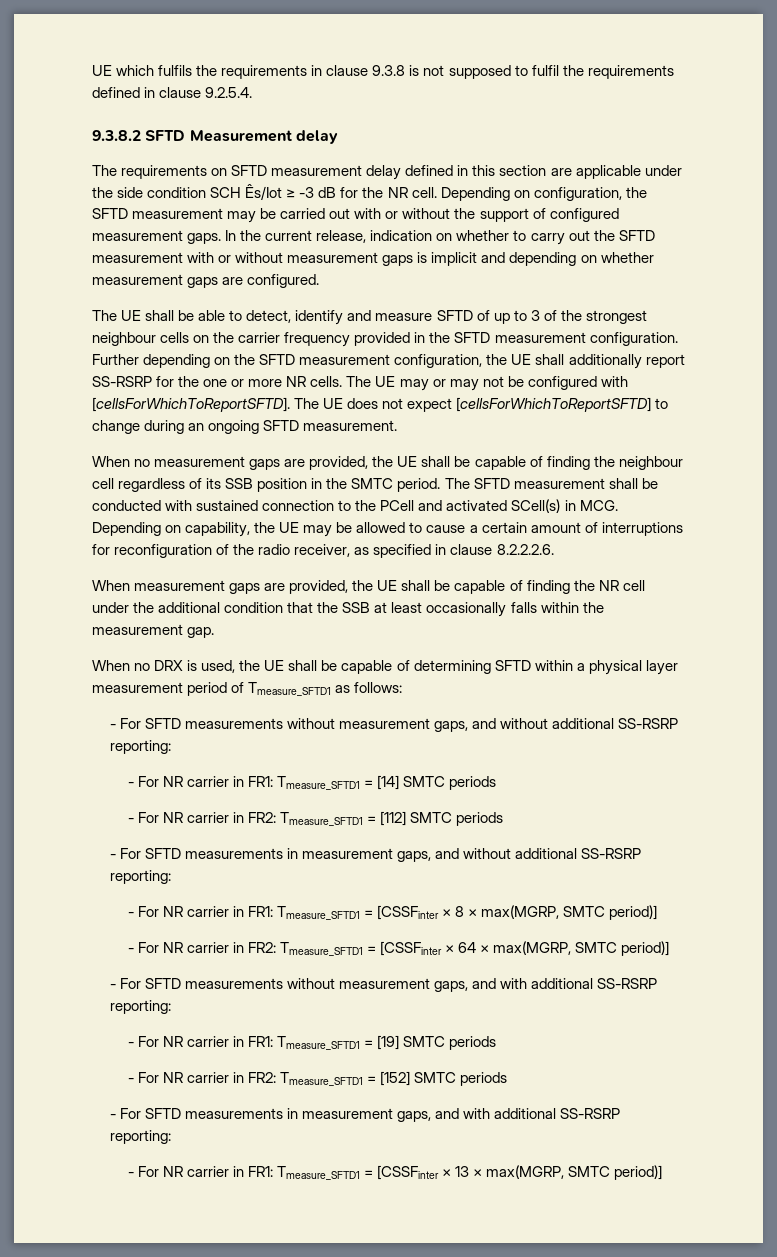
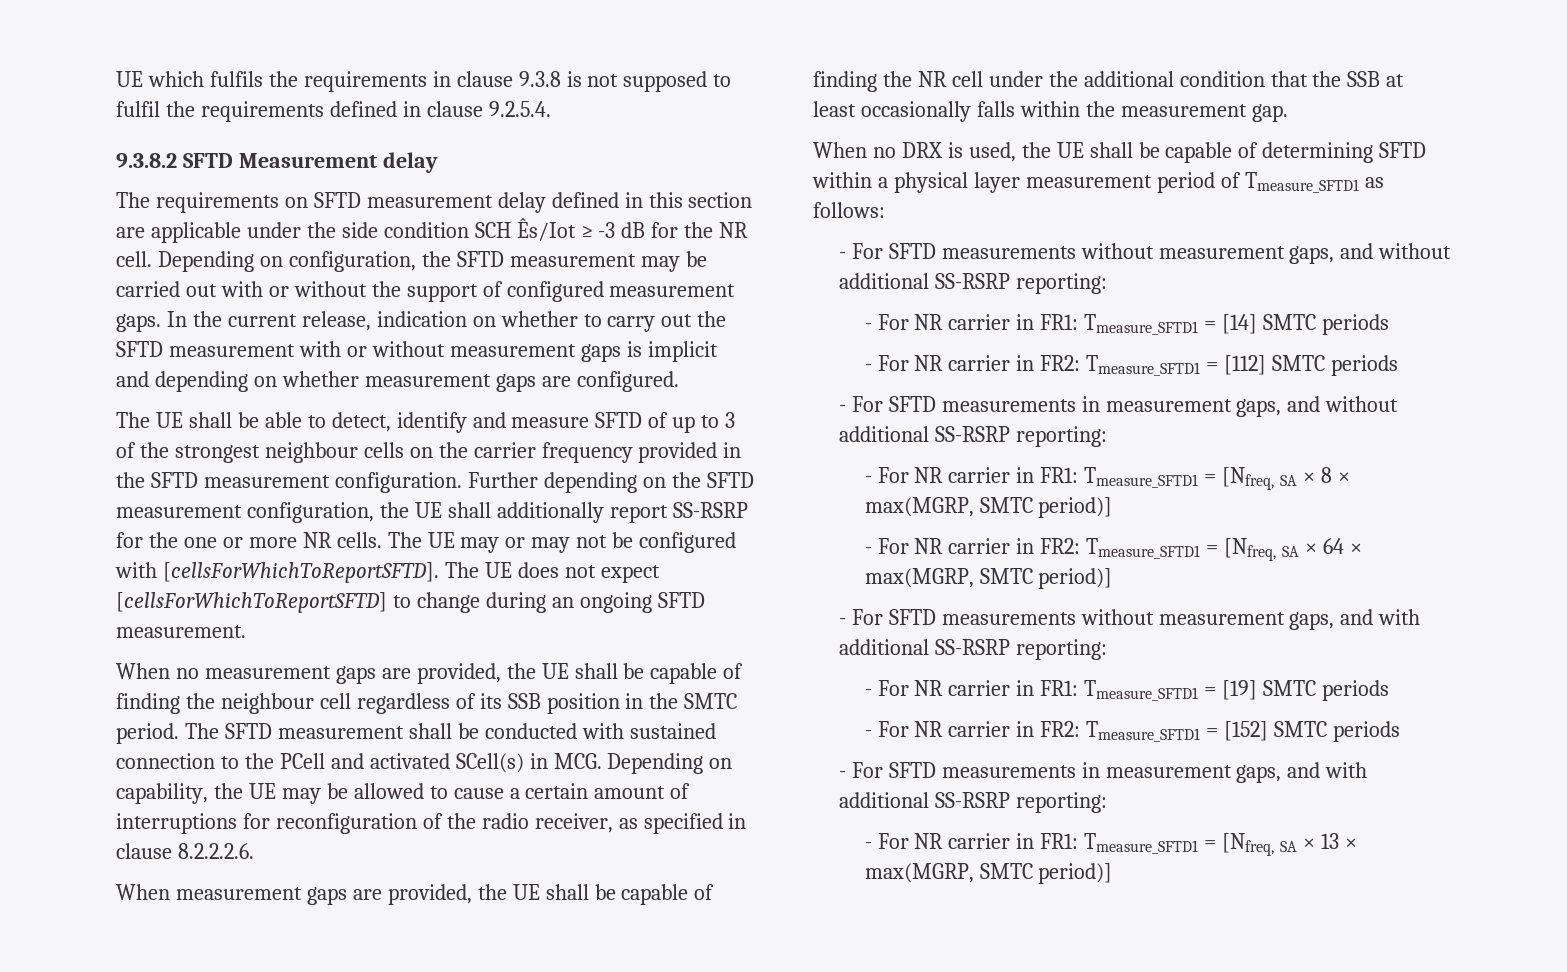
- - For NR carrier in FR1: Tmeasure_SFTD1 = [CSSFinter × 8 × max(MGRP, SMTC period)]
+ - For NR carrier in FR1: Tmeasure_SFTD1 = [Nfreq, SA × 8 × max(MGRP, SMTC period)]
- - For NR carrier in FR2: Tmeasure_SFTD1 = [CSSFinter × 64 × max(MGRP, SMTC period)]
+ - For NR carrier in FR2: Tmeasure_SFTD1 = [Nfreq, SA × 64 × max(MGRP, SMTC period)]
- - For NR carrier in FR1: Tmeasure_SFTD1 = [CSSFinter × 13 × max(MGRP, SMTC period)]
+ - For NR carrier in FR1: Tmeasure_SFTD1 = [Nfreq, SA × 13 × max(MGRP, SMTC period)]

